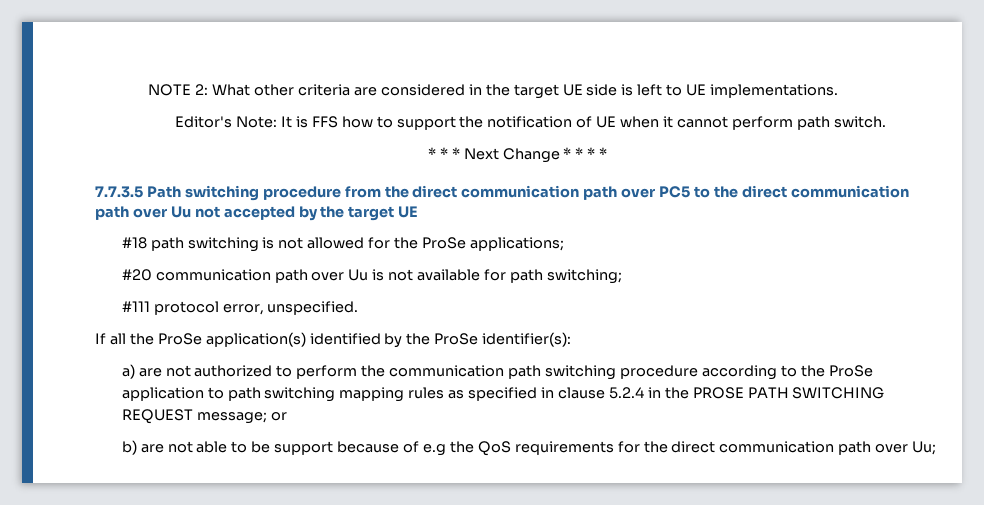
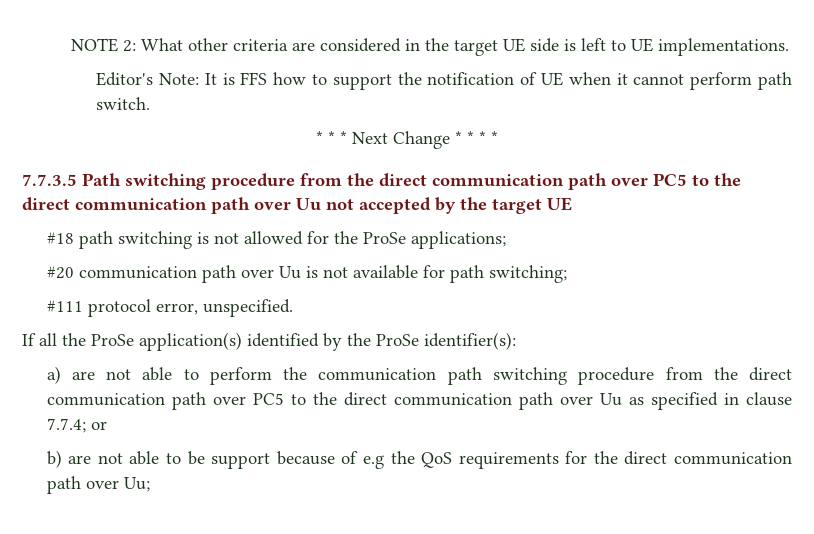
- a) are not authorized to perform the communication path switching procedure according to the ProSe application to path switching mapping rules as specified in clause 5.2.4 in the PROSE PATH SWITCHING REQUEST message; or
+ a) are not able to perform the communication path switching procedure from the direct communication path over PC5 to the direct communication path over Uu as specified in clause 7.7.4; or

